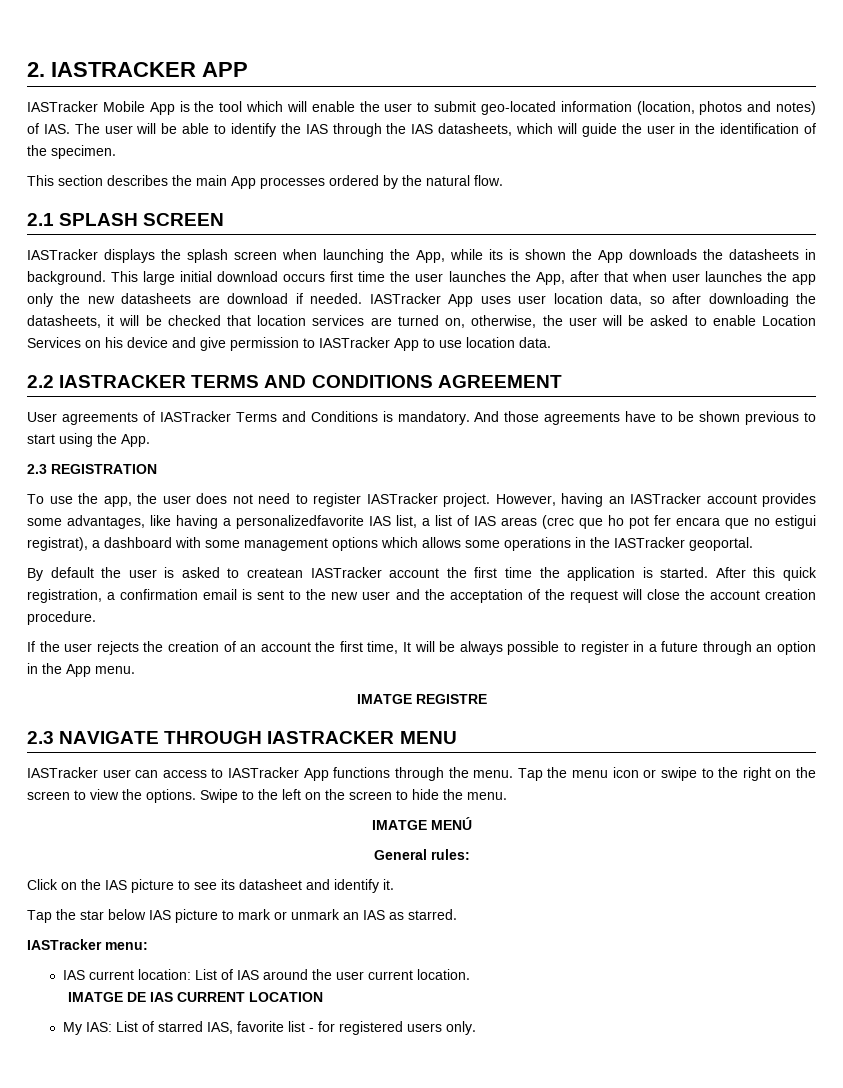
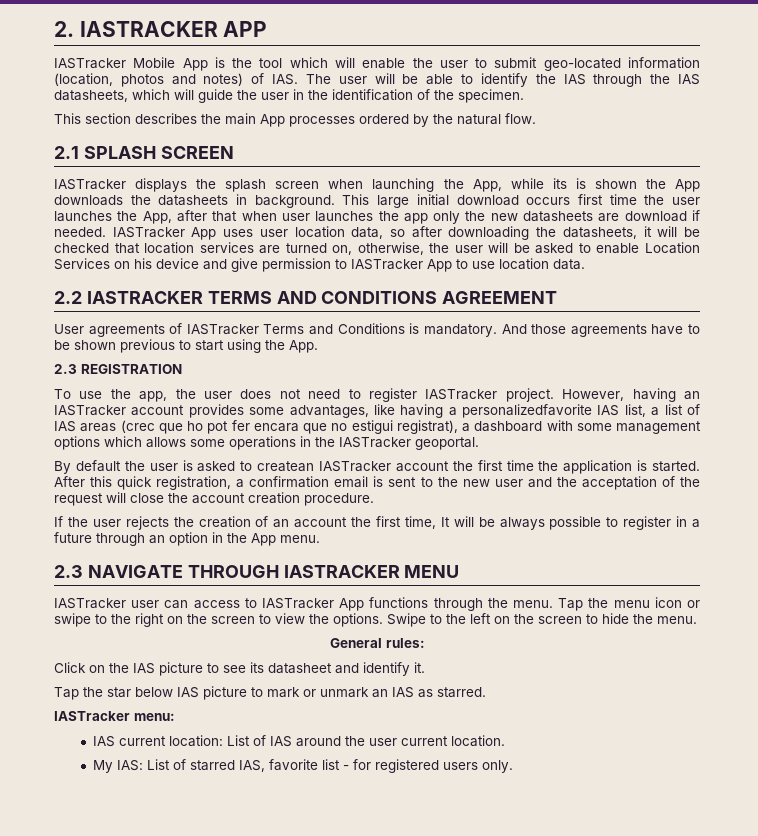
- IMATGE REGISTRE
- IMATGE MENÚ
- IMATGE DE IAS CURRENT LOCATION

